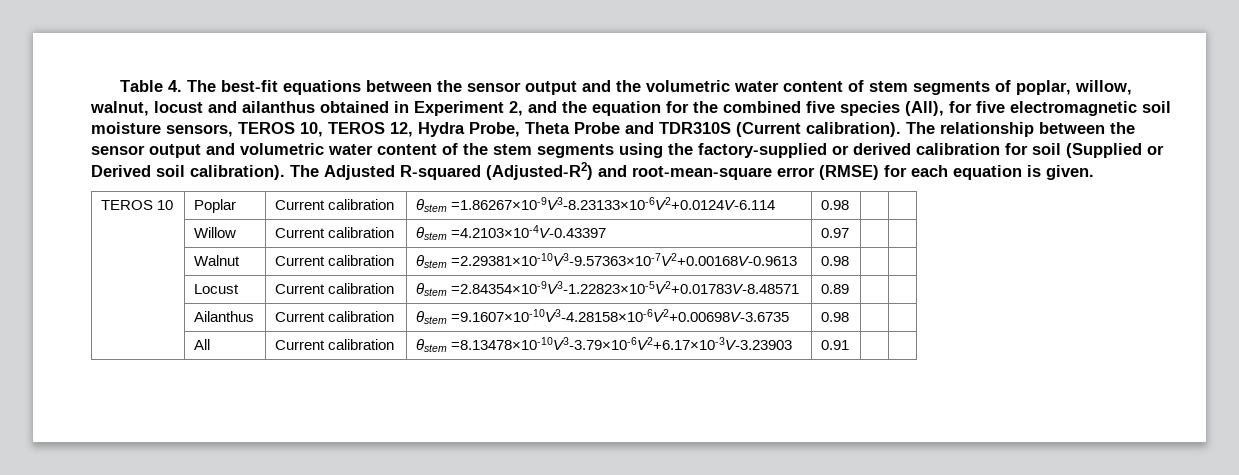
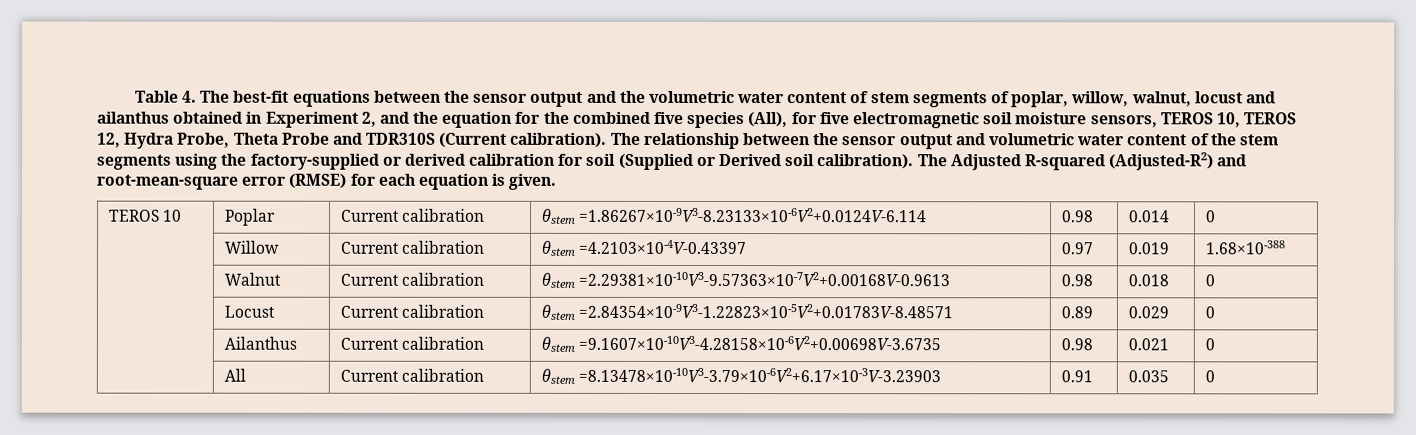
- TEROS 10 | Poplar | Current calibration | θstem =1.86267×10-9V3-8.23133×10-6V2+0.0124V-6.114 | 0.98 | |
+ TEROS 10 | Poplar | Current calibration | θstem =1.86267×10-9V3-8.23133×10-6V2+0.0124V-6.114 | 0.98 | 0.014 | 0
- | Willow | Current calibration | θstem =4.2103×10-4V-0.43397 | 0.97 | |
+ | Willow | Current calibration | θstem =4.2103×10-4V-0.43397 | 0.97 | 0.019 | 1.68×10-388
- | Walnut | Current calibration | θstem =2.29381×10-10V3-9.57363×10-7V2+0.00168V-0.9613 | 0.98 | |
+ | Walnut | Current calibration | θstem =2.29381×10-10V3-9.57363×10-7V2+0.00168V-0.9613 | 0.98 | 0.018 | 0
- | Locust | Current calibration | θstem =2.84354×10-9V3-1.22823×10-5V2+0.01783V-8.48571 | 0.89 | |
+ | Locust | Current calibration | θstem =2.84354×10-9V3-1.22823×10-5V2+0.01783V-8.48571 | 0.89 | 0.029 | 0
- | Ailanthus | Current calibration | θstem =9.1607×10-10V3-4.28158×10-6V2+0.00698V-3.6735 | 0.98 | |
+ | Ailanthus | Current calibration | θstem =9.1607×10-10V3-4.28158×10-6V2+0.00698V-3.6735 | 0.98 | 0.021 | 0
- | All | Current calibration | θstem =8.13478×10-10V3-3.79×10-6V2+6.17×10-3V-3.23903 | 0.91 | |
+ | All | Current calibration | θstem =8.13478×10-10V3-3.79×10-6V2+6.17×10-3V-3.23903 | 0.91 | 0.035 | 0

